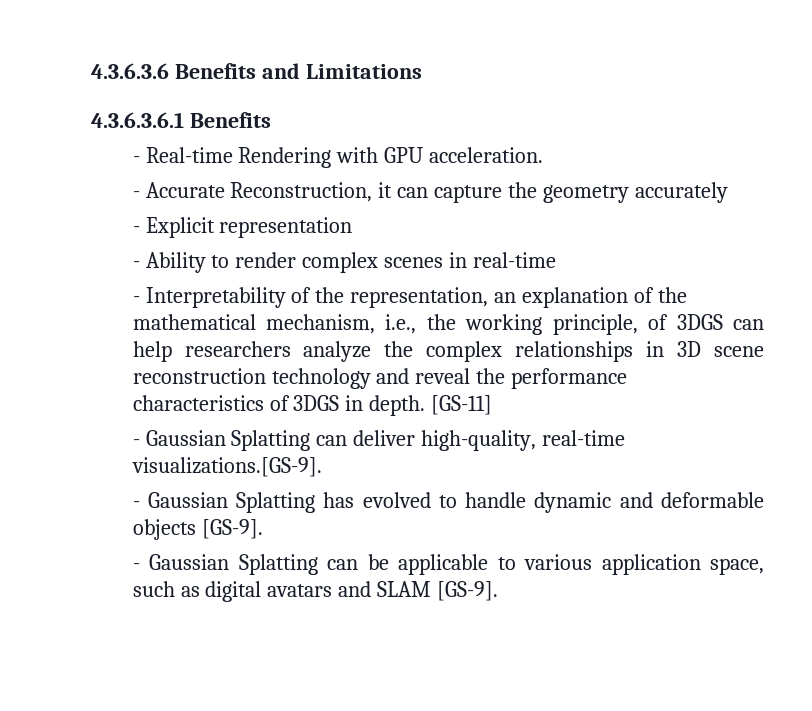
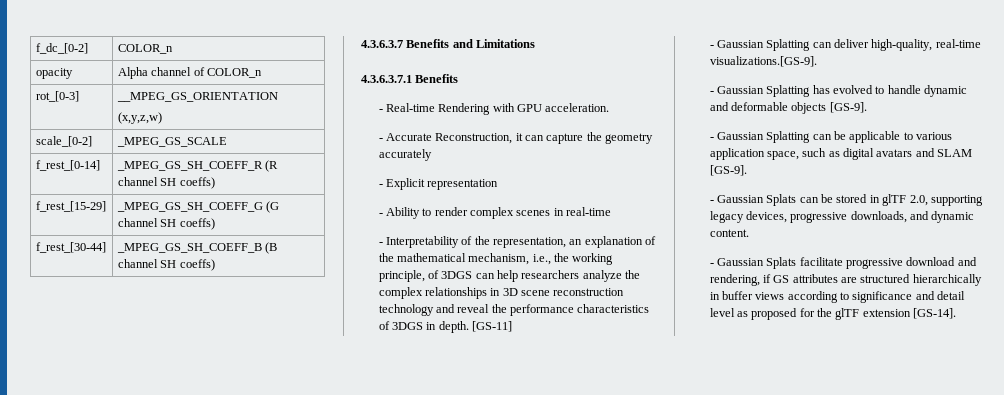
- 4.3.6.3.6 Benefits and Limitations
+ f_dc_[0-2] | COLOR_n
+ opacity | Alpha channel of COLOR_n
+ rot_[0-3] | __MPEG_GS_ORIENTATION
+ (x,y,z,w)
+ scale_[0-2] | _MPEG_GS_SCALE
+ f_rest_[0-14] | _MPEG_GS_SH_COEFF_R (R channel SH coeffs)
+ f_rest_[15-29] | _MPEG_GS_SH_COEFF_G (G channel SH coeffs)
+ f_rest_[30-44] | _MPEG_GS_SH_COEFF_B (B channel SH coeffs)
+ 4.3.6.3.7 Benefits and Limitations
- 4.3.6.3.6.1 Benefits
+ 4.3.6.3.7.1 Benefits
+ - Gaussian Splats can be stored in glTF 2.0, supporting legacy devices, progressive downloads, and dynamic content.
+ - Gaussian Splats facilitate progressive download and rendering, if GS attributes are structured hierarchically in buffer views according to significance and detail level as proposed for the glTF extension [GS-14].

